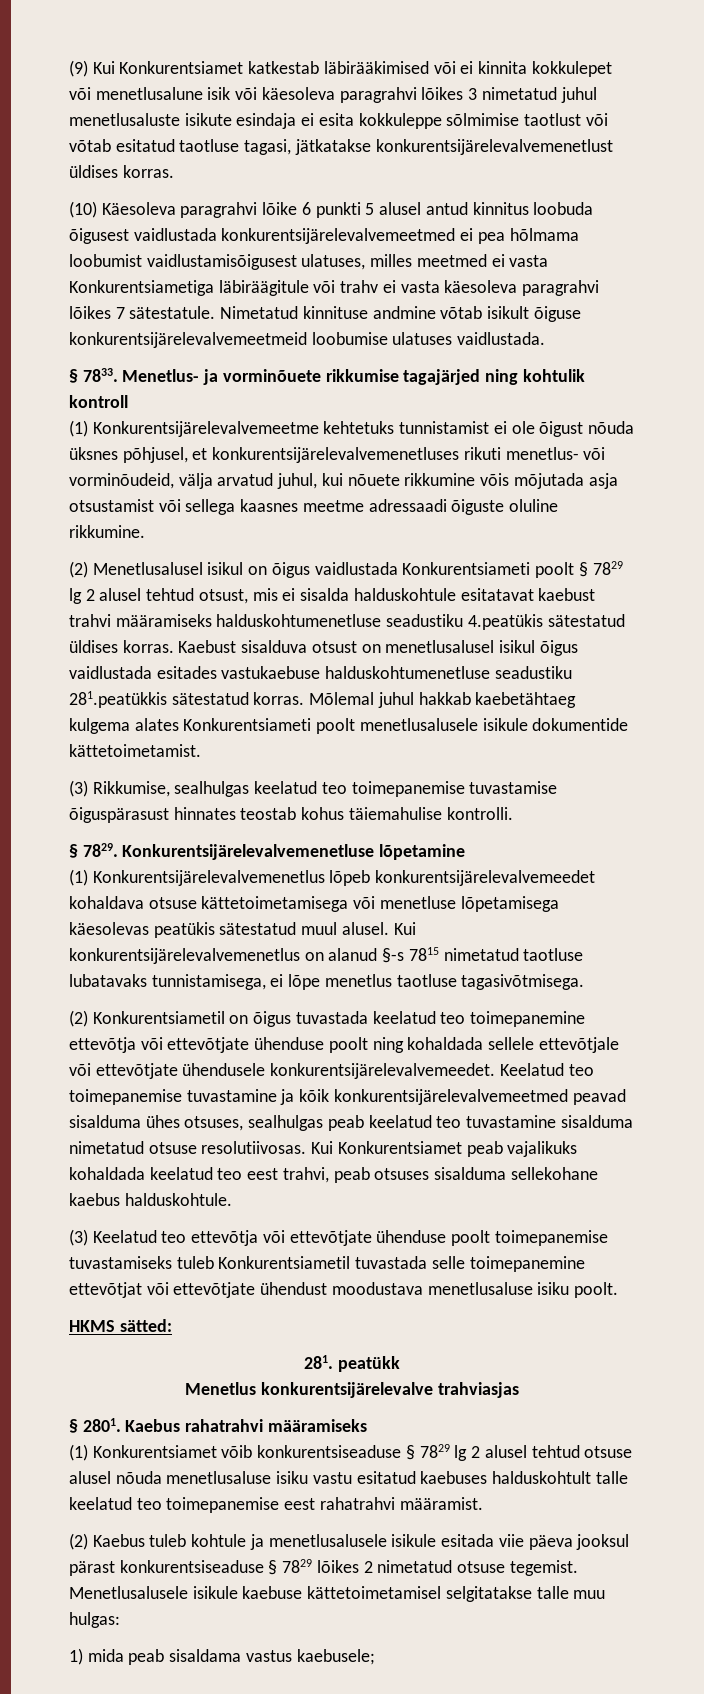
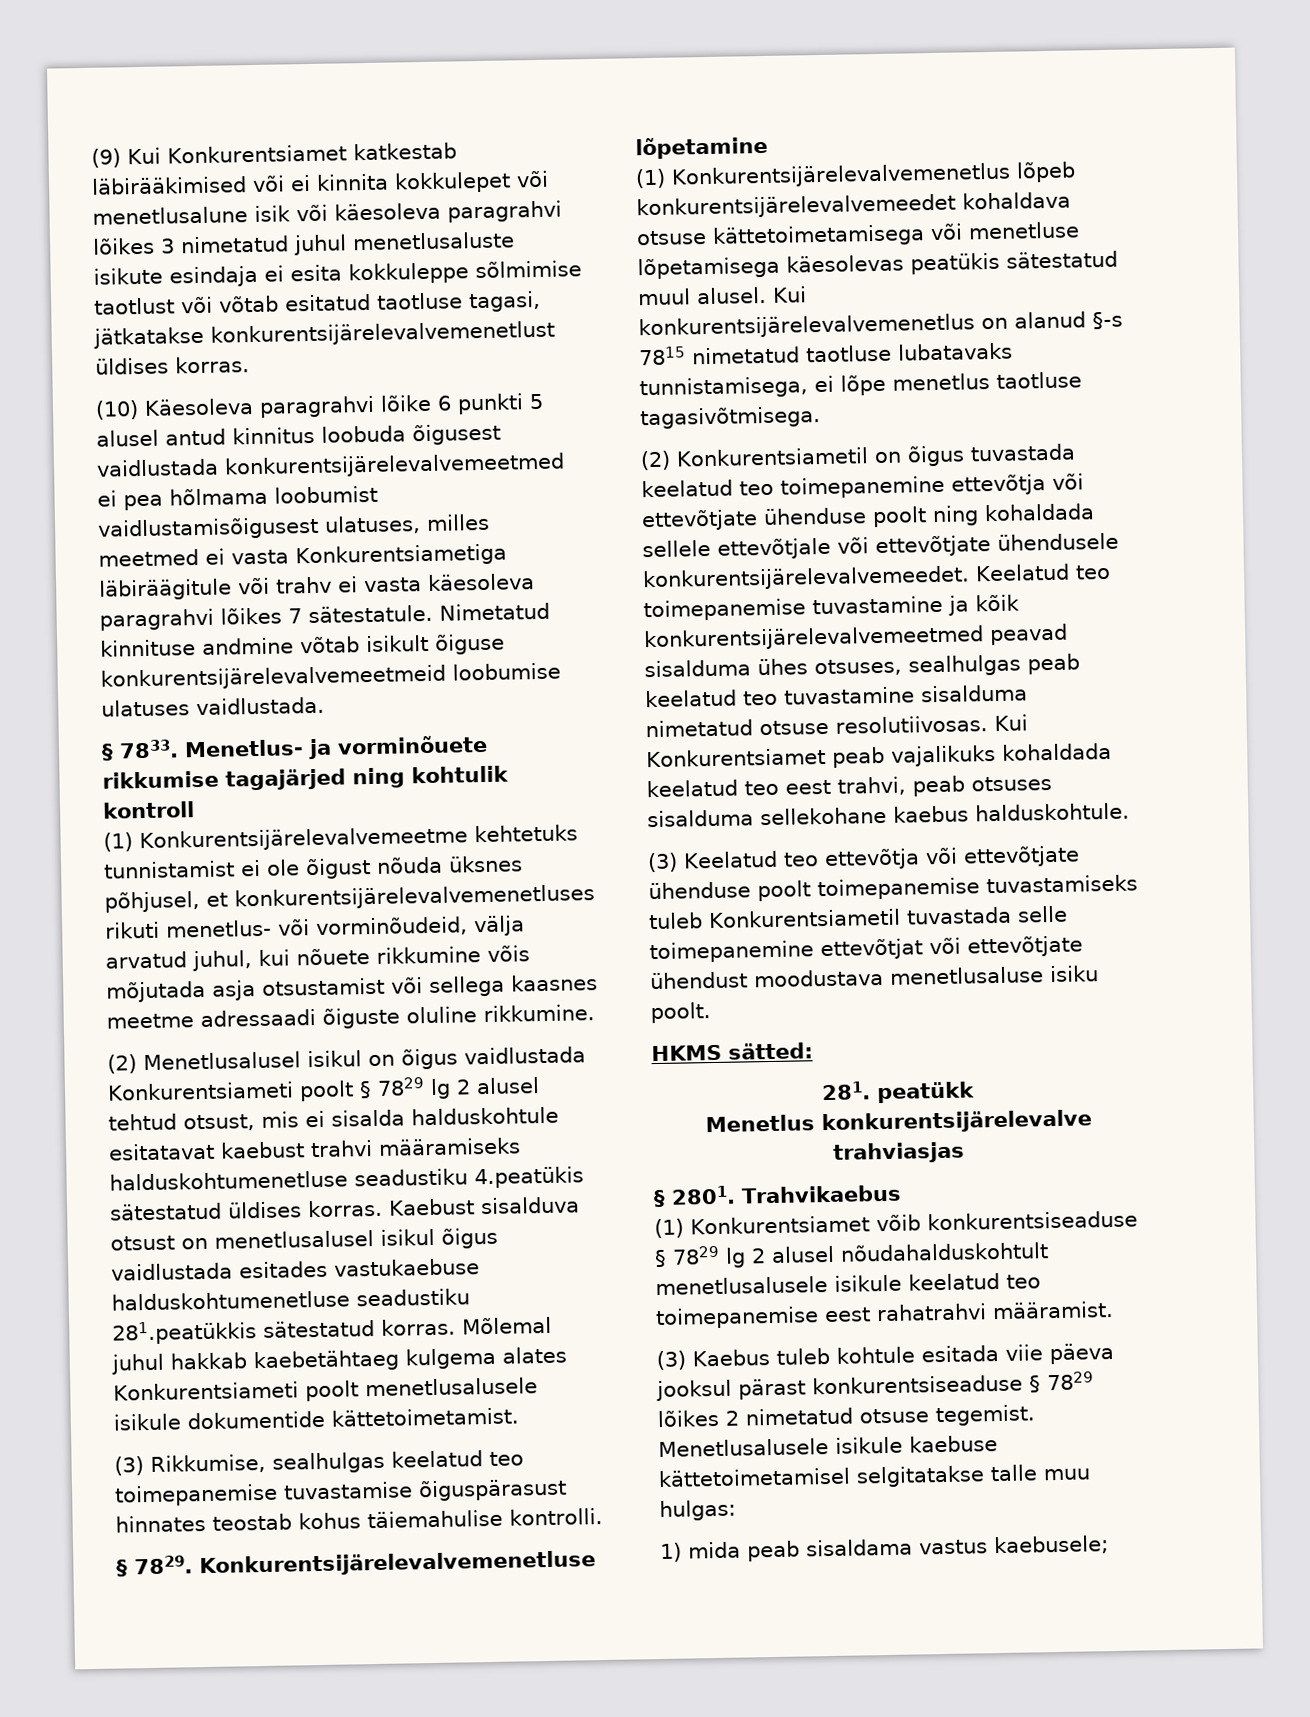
- Kaebus rahatrahvi määramiseks
+ Trahvikaebus
- (1) Konkurentsiamet võib konkurentsiseaduse § 7829 lg 2 alusel tehtud otsuse alusel nõuda menetlusaluse isiku vastu esitatud kaebuses halduskohtult talle keelatud teo toimepanemise eest rahatrahvi määramist.
+ (1) Konkurentsiamet võib konkurentsiseaduse § 7829 lg 2 alusel nõudahalduskohtult menetlusalusele isikule keelatud teo toimepanemise eest rahatrahvi määramist.
- (2) Kaebus tuleb kohtule ja menetlusalusele isikule esitada viie päeva jooksul pärast konkurentsiseaduse § 7829 lõikes 2 nimetatud otsuse tegemist.
+ (3) Kaebus tuleb kohtule esitada viie päeva jooksul pärast konkurentsiseaduse § 7829 lõikes 2 nimetatud otsuse tegemist.

